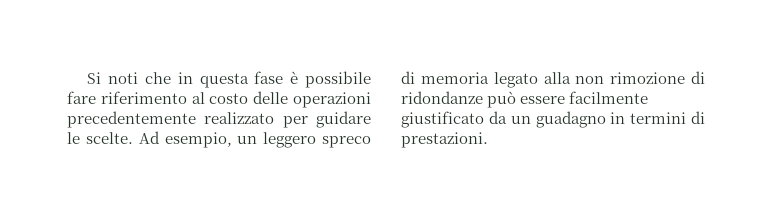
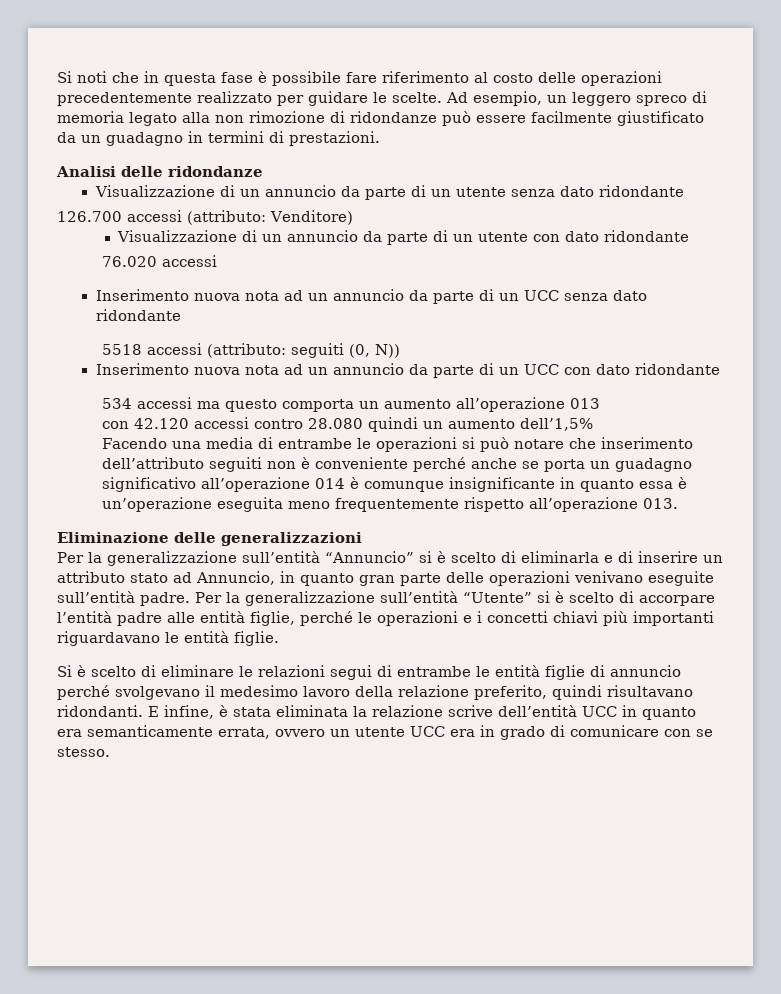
+ Analisi delle ridondanze
+ Visualizzazione di un annuncio da parte di un utente senza dato ridondante
+ 126.700 accessi (attributo: Venditore)
+ Visualizzazione di un annuncio da parte di un utente con dato ridondante
+ 76.020 accessi
+ Inserimento nuova nota ad un annuncio da parte di un UCC senza dato ridondante
+ 5518 accessi (attributo: seguiti (0, N))
+ Inserimento nuova nota ad un annuncio da parte di un UCC con dato ridondante
+ 534 accessi ma questo comporta un aumento all’operazione 013
+ con 42.120 accessi contro 28.080 quindi un aumento dell’1,5%
+ Facendo una media di entrambe le operazioni si può notare che inserimento dell’attributo seguiti non è conveniente perché anche se porta un guadagno significativo all’operazione 014 è comunque insignificante in quanto essa è un’operazione eseguita meno frequentemente rispetto all’operazione 013.
+ Eliminazione delle generalizzazioni
+ Per la generalizzazione sull’entità “Annuncio” si è scelto di eliminarla e di inserire un attributo stato ad Annuncio, in quanto gran parte delle operazioni venivano eseguite sull’entità padre. Per la generalizzazione sull’entità “Utente” si è scelto di accorpare l’entità padre alle entità figlie, perché le operazioni e i concetti chiavi più importanti riguardavano le entità figlie.
+ Si è scelto di eliminare le relazioni segui di entrambe le entità figlie di annuncio perché svolgevano il medesimo lavoro della relazione preferito, quindi risultavano ridondanti. E infine, è stata eliminata la relazione scrive dell’entità UCC in quanto era semanticamente errata, ovvero un utente UCC era in grado di comunicare con se stesso.

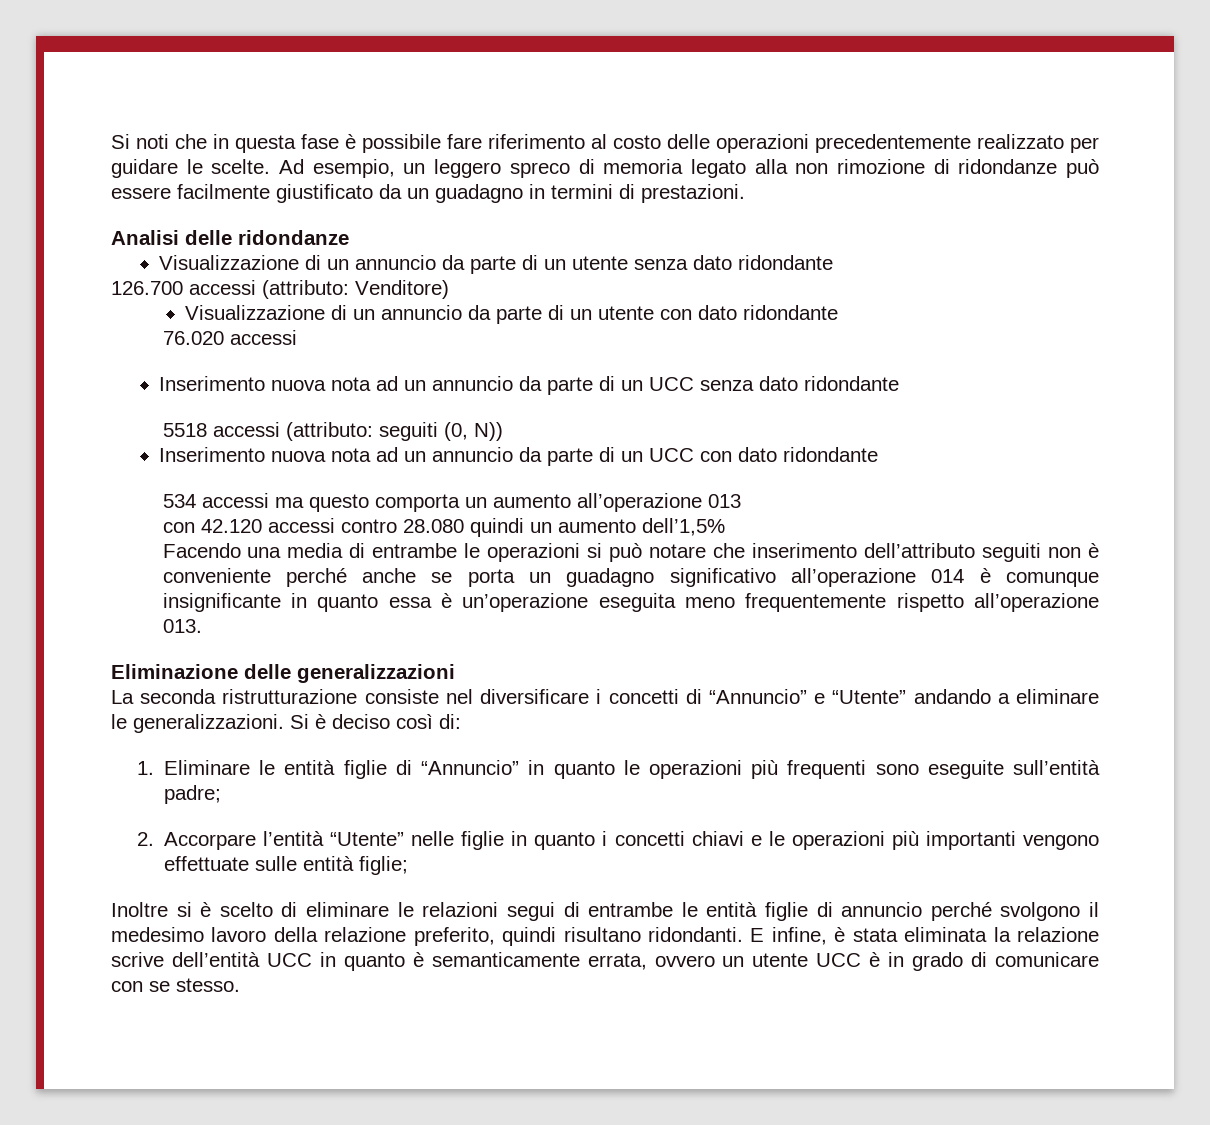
- Per la generalizzazione sull’entità “Annuncio” si è scelto di eliminarla e di inserire un attributo stato ad Annuncio, in quanto gran parte delle operazioni venivano eseguite sull’entità padre. Per la generalizzazione sull’entità “Utente” si è scelto di accorpare l’entità padre alle entità figlie, perché le operazioni e i concetti chiavi più importanti riguardavano le entità figlie.
- Si è scelto di eliminare le relazioni segui di entrambe le entità figlie di annuncio perché svolgevano il medesimo lavoro della relazione preferito, quindi risultavano ridondanti.
+ La seconda ristrutturazione consiste nel diversificare i concetti di “Annuncio” e “Utente” andando a eliminare le generalizzazioni. Si è deciso così di:
+ 1. Eliminare le entità figlie di “Annuncio” in quanto le operazioni più frequenti sono eseguite sull’entità padre;
+ 2. Accorpare l’entità “Utente” nelle figlie in quanto i concetti chiavi e le operazioni più importanti vengono effettuate sulle entità figlie;
+ Inoltre si è scelto di eliminare le relazioni segui di entrambe le entità figlie di annuncio perché svolgono il medesimo lavoro della relazione preferito, quindi risultano ridondanti.
- E infine, è stata eliminata la relazione scrive dell’entità UCC in quanto era semanticamente errata, ovvero un utente UCC era in grado di comunicare con se stesso.
+ E infine, è stata eliminata la relazione scrive dell’entità UCC in quanto è semanticamente errata, ovvero un utente UCC è in grado di comunicare con se stesso.

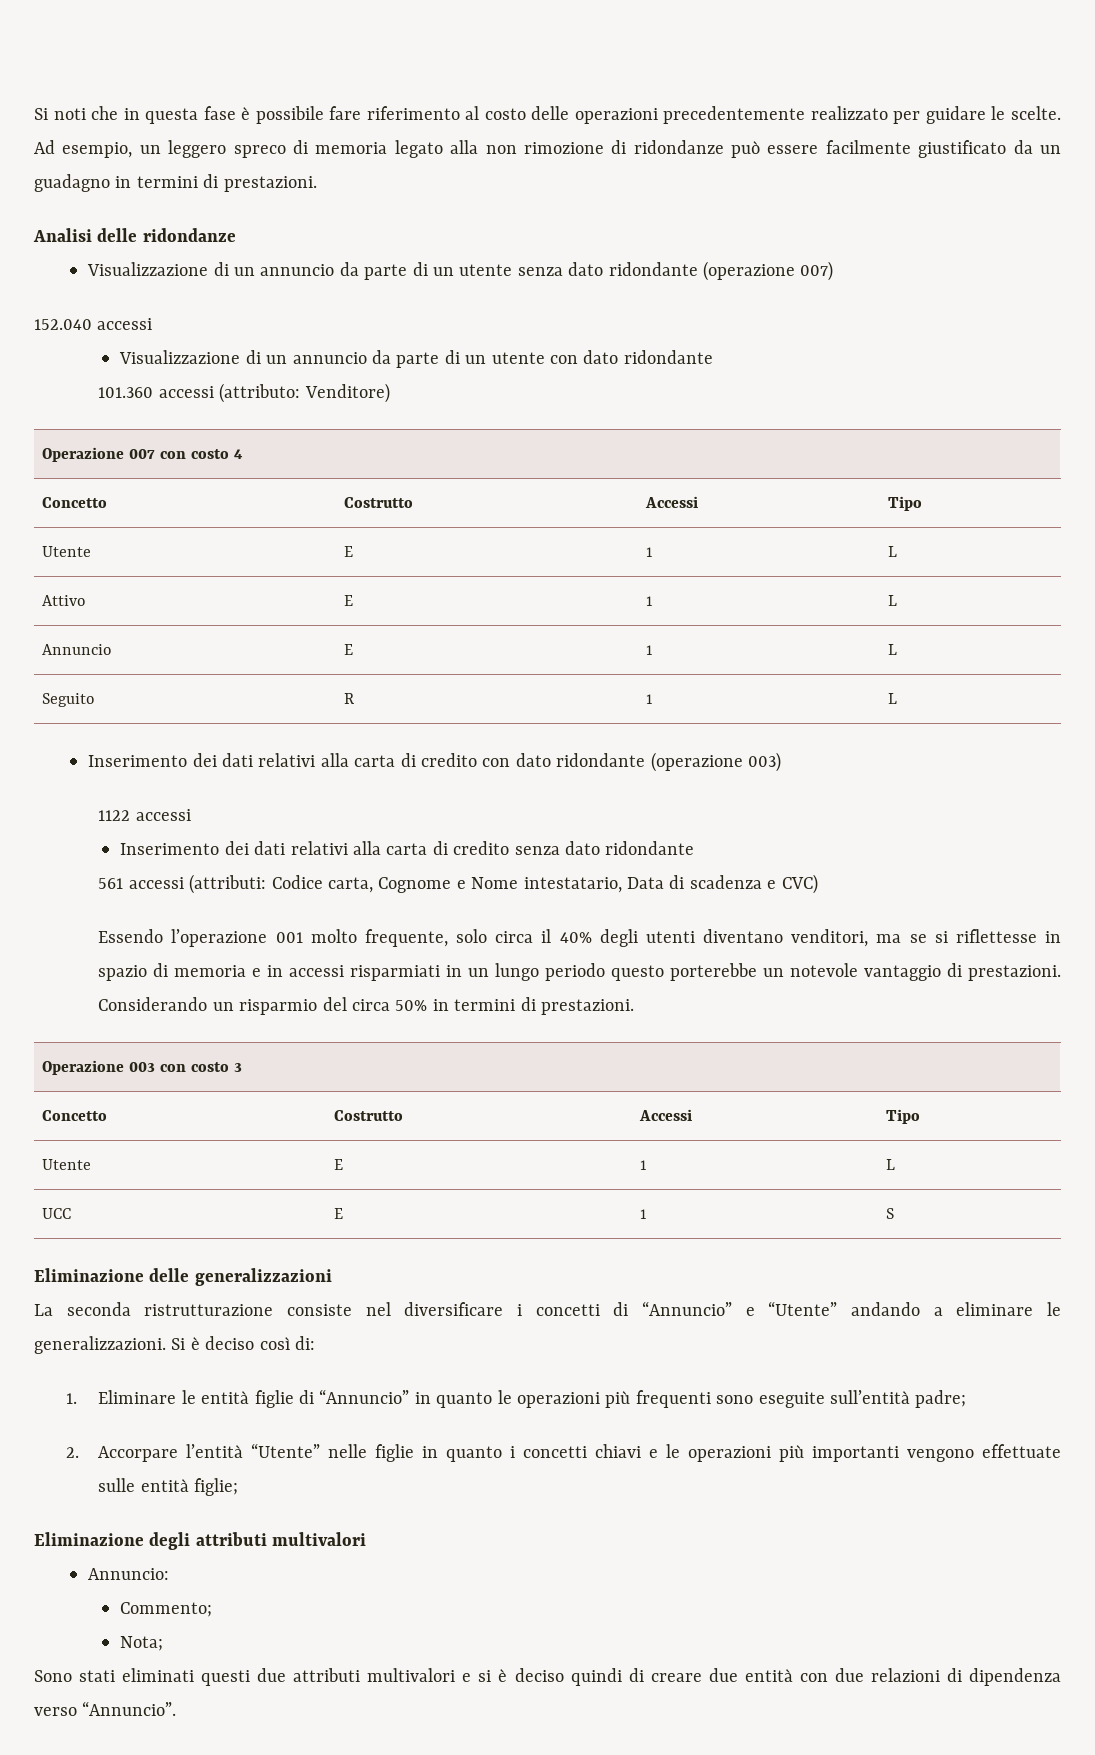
- Visualizzazione di un annuncio da parte di un utente senza dato ridondante
- 126.700 accessi (attributo: Venditore)
+ Visualizzazione di un annuncio da parte di un utente senza dato ridondante (operazione 007)
+ 152.040 accessi
- 76.020 accessi
- Inserimento nuova nota ad un annuncio da parte di un UCC senza dato ridondante
- 5518 accessi (attributo: seguiti (0, N))
- Inserimento nuova nota ad un annuncio da parte di un UCC con dato ridondante
- 534 accessi ma questo comporta un aumento all’operazione 013
- con 42.120 accessi contro 28.080 quindi un aumento dell’1,5%
- Facendo una media di entrambe le operazioni si può notare che inserimento dell’attributo seguiti non è conveniente perché anche se porta un guadagno significativo all’operazione 014 è comunque insignificante in quanto essa è un’operazione eseguita meno frequentemente rispetto all’operazione 013.
+ 101.360 accessi (attributo: Venditore)
+ Operazione 007 con costo 4
+ Concetto | Costrutto | Accessi | Tipo
+ Utente | E | 1 | L
+ Attivo | E | 1 | L
+ Annuncio | E | 1 | L
+ Seguito | R | 1 | L
+ Inserimento dei dati relativi alla carta di credito con dato ridondante (operazione 003)
+ 1122 accessi
+ Inserimento dei dati relativi alla carta di credito senza dato ridondante
+ 561 accessi (attributi: Codice carta, Cognome e Nome intestatario, Data di scadenza e CVC)
+ Essendo l’operazione 001 molto frequente, solo circa il 40% degli utenti diventano venditori, ma se si riflettesse in spazio di memoria e in accessi risparmiati in un lungo periodo questo porterebbe un notevole vantaggio di prestazioni. Considerando un risparmio del circa 50% in termini di prestazioni.
+ Operazione 003 con costo 3
+ Concetto | Costrutto | Accessi | Tipo
+ Utente | E | 1 | L
+ UCC | E | 1 | S
- Inoltre si è scelto di eliminare le relazioni segui di entrambe le entità figlie di annuncio perché svolgono il medesimo lavoro della relazione preferito, quindi risultano ridondanti. E infine, è stata eliminata la relazione scrive dell’entità UCC in quanto è semanticamente errata, ovvero un utente UCC è in grado di comunicare con se stesso.
+ Eliminazione degli attributi multivalori
+ Annuncio:
+ Commento;
+ Nota;
+ Sono stati eliminati questi due attributi multivalori e si è deciso quindi di creare due entità con due relazioni di dipendenza verso “Annuncio”.

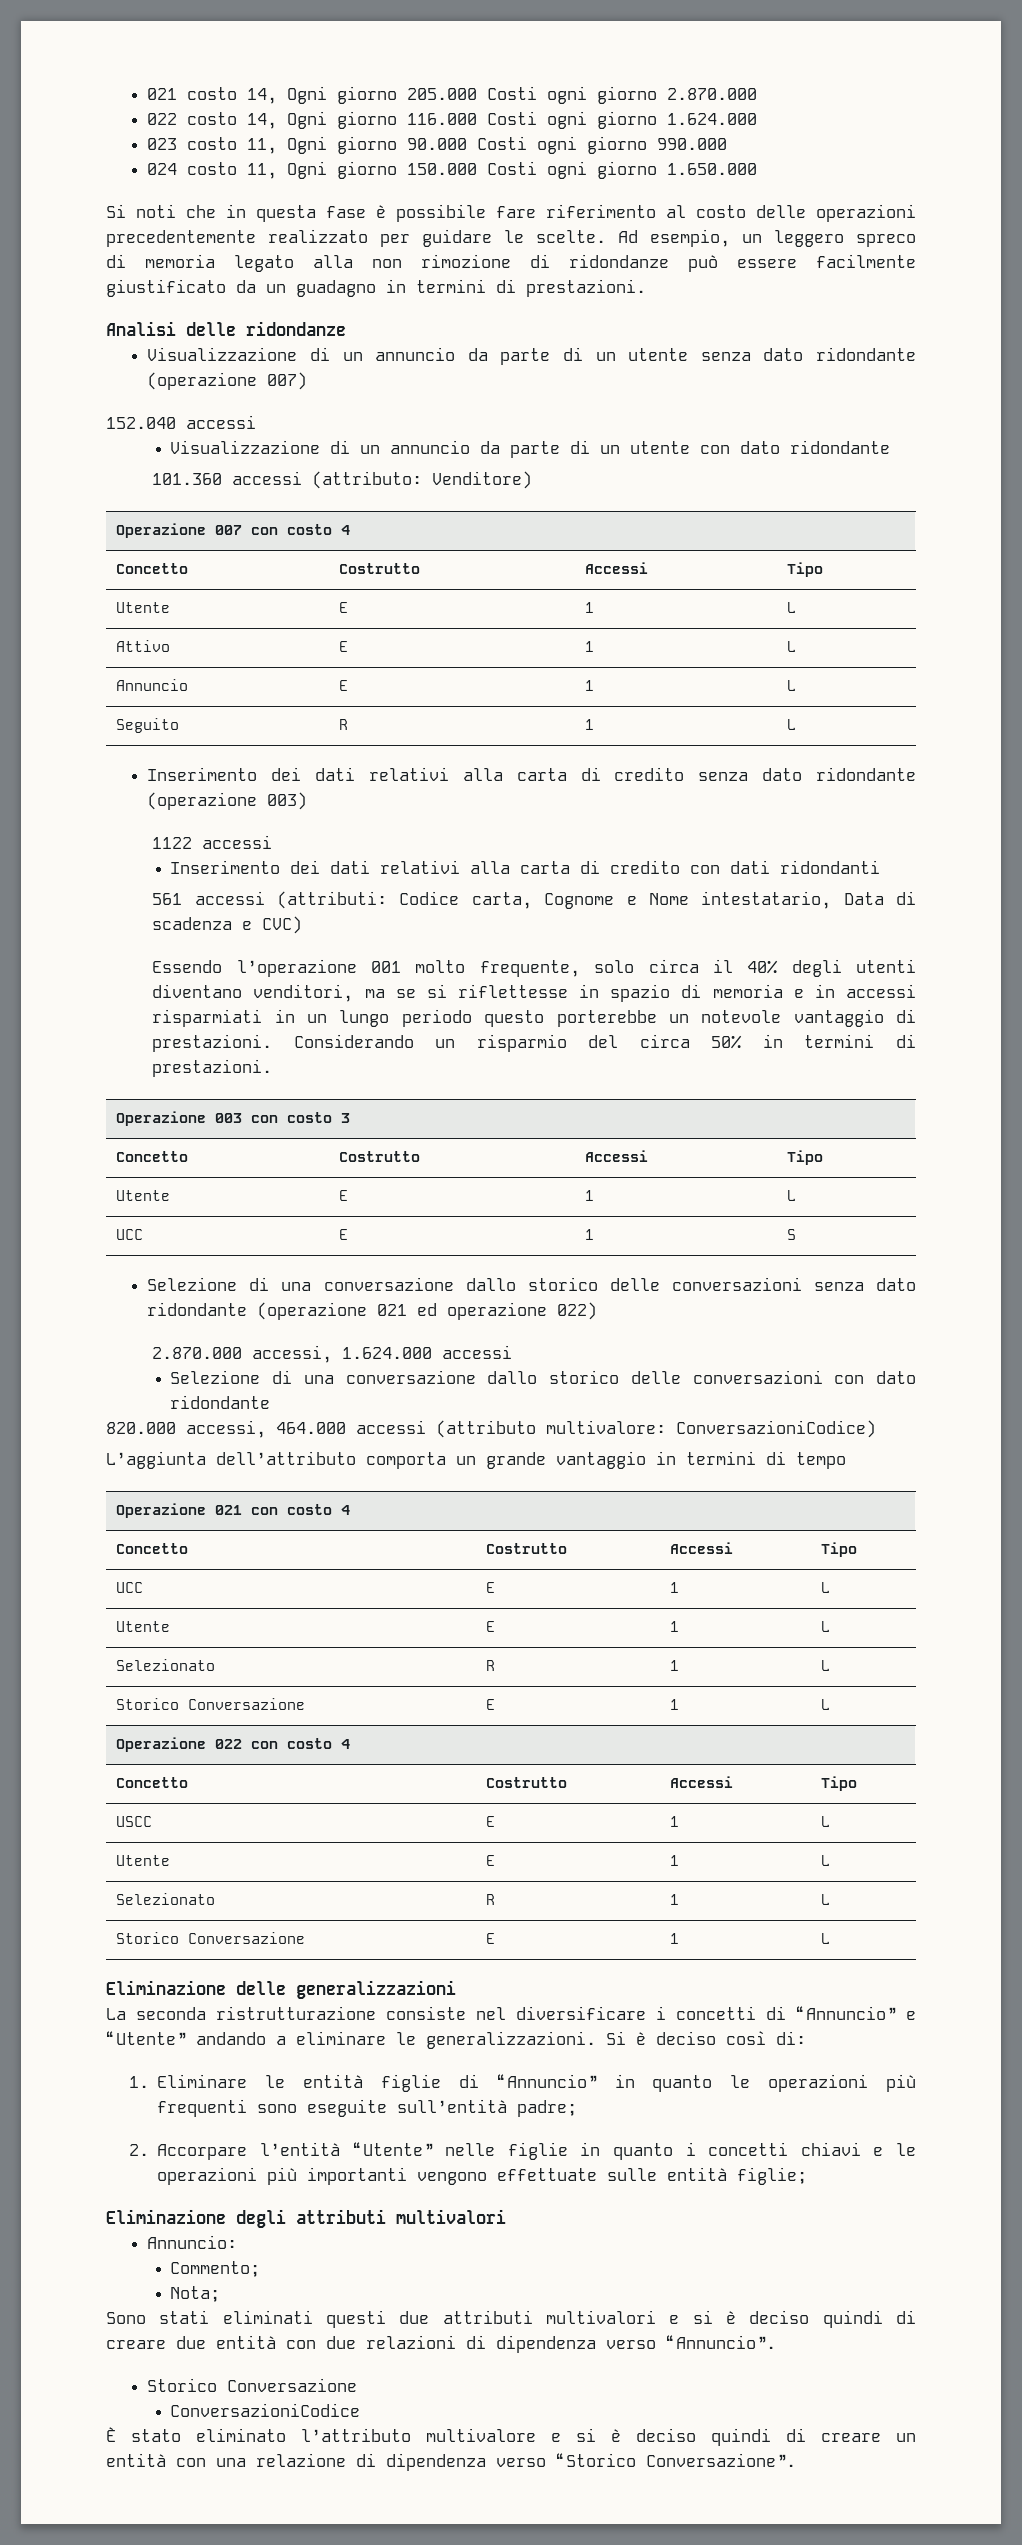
+ 021 costo 14, Ogni giorno 205.000 Costi ogni giorno 2.870.000
+ 022 costo 14, Ogni giorno 116.000 Costi ogni giorno 1.624.000
+ 023 costo 11, Ogni giorno 90.000 Costi ogni giorno 990.000
+ 024 costo 11, Ogni giorno 150.000 Costi ogni giorno 1.650.000
- Inserimento dei dati relativi alla carta di credito con dato ridondante (operazione 003)
+ Inserimento dei dati relativi alla carta di credito senza dato ridondante (operazione 003)
- Inserimento dei dati relativi alla carta di credito senza dato ridondante
+ Inserimento dei dati relativi alla carta di credito con dati ridondanti
+ Selezione di una conversazione dallo storico delle conversazioni senza dato ridondante (operazione 021 ed operazione 022)
+ 2.870.000 accessi, 1.624.000 accessi
+ Selezione di una conversazione dallo storico delle conversazioni con dato ridondante
+ 820.000 accessi, 464.000 accessi (attributo multivalore: ConversazioniCodice)
+ L’aggiunta dell’attributo comporta un grande vantaggio in termini di tempo
+ Operazione 021 con costo 4
+ Concetto | Costrutto | Accessi | Tipo
+ UCC | E | 1 | L
+ Utente | E | 1 | L
+ Selezionato | R | 1 | L
+ Storico Conversazione | E | 1 | L
+ Operazione 022 con costo 4
+ Concetto | Costrutto | Accessi | Tipo
+ USCC | E | 1 | L
+ Utente | E | 1 | L
+ Selezionato | R | 1 | L
+ Storico Conversazione | E | 1 | L
  Sono stati eliminati questi due attributi multivalori e si è deciso quindi di creare due entità con due relazioni di dipendenza verso “Annuncio”.
+ Storico Conversazione
+ ConversazioniCodice
+ È stato eliminato l’attributo multivalore e si è deciso quindi di creare un entità con una relazione di dipendenza verso “Storico Conversazione”.

